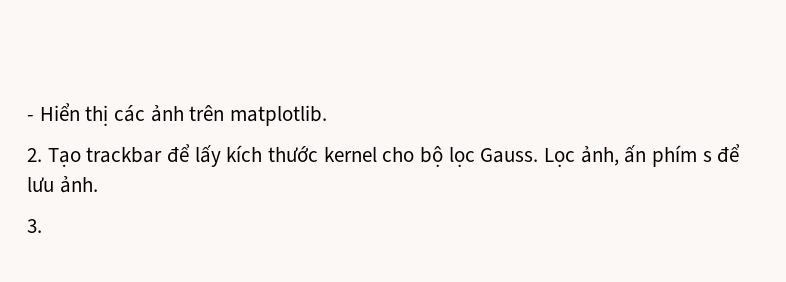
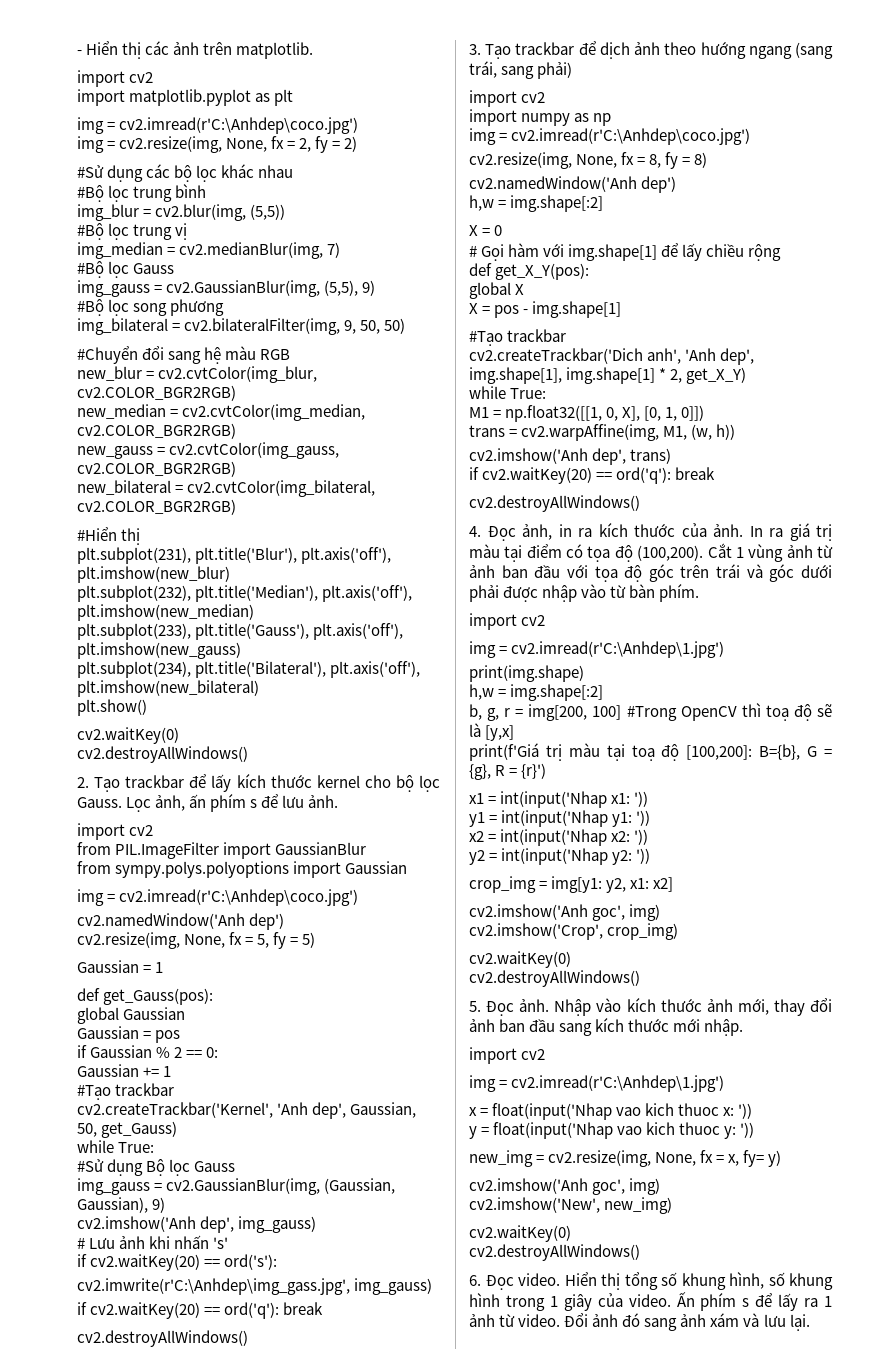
  - Hiển thị các ảnh trên matplotlib.
+ import cv2
+ import matplotlib.pyplot as plt
+ img = cv2.imread(r'C:\Anhdep\coco.jpg')
+ img = cv2.resize(img, None, fx = 2, fy = 2)
+ #Sử dụng các bộ lọc khác nhau
+ #Bộ lọc trung bình
+ img_blur = cv2.blur(img, (5,5))
+ #Bộ lọc trung vị
+ img_median = cv2.medianBlur(img, 7)
+ #Bộ lọc Gauss
+ img_gauss = cv2.GaussianBlur(img, (5,5), 9)
+ #Bộ lọc song phương
+ img_bilateral = cv2.bilateralFilter(img, 9, 50, 50)
+ #Chuyển đổi sang hệ màu RGB
+ new_blur = cv2.cvtColor(img_blur, cv2.COLOR_BGR2RGB)
+ new_median = cv2.cvtColor(img_median, cv2.COLOR_BGR2RGB)
+ new_gauss = cv2.cvtColor(img_gauss, cv2.COLOR_BGR2RGB)
+ new_bilateral = cv2.cvtColor(img_bilateral, cv2.COLOR_BGR2RGB)
+ #Hiển thị
+ plt.subplot(231), plt.title('Blur'), plt.axis('off'), plt.imshow(new_blur)
+ plt.subplot(232), plt.title('Median'), plt.axis('off'), plt.imshow(new_median)
+ plt.subplot(233), plt.title('Gauss'), plt.axis('off'), plt.imshow(new_gauss)
+ plt.subplot(234), plt.title('Bilateral'), plt.axis('off'), plt.imshow(new_bilateral)
+ plt.show()
+ cv2.waitKey(0)
+ cv2.destroyAllWindows()
  Lọc ảnh, ấn phím s để lưu ảnh.
- 3.
+ import cv2
+ from PIL.ImageFilter import GaussianBlur
+ from sympy.polys.polyoptions import Gaussian
+ img = cv2.imread(r'C:\Anhdep\coco.jpg')
+ cv2.namedWindow('Anh dep')
+ cv2.resize(img, None, fx = 5, fy = 5)
+ Gaussian = 1
+ def get_Gauss(pos):
+ global Gaussian
+ Gaussian = pos
+ if Gaussian % 2 == 0:
+ Gaussian += 1
+ #Tạo trackbar
+ cv2.createTrackbar('Kernel', 'Anh dep', Gaussian, 50, get_Gauss)
+ while True:
+ #Sử dụng Bộ lọc Gauss
+ img_gauss = cv2.GaussianBlur(img, (Gaussian, Gaussian), 9)
+ cv2.imshow('Anh dep', img_gauss)
+ # Lưu ảnh khi nhấn 's'
+ if cv2.waitKey(20) == ord('s'):
+ cv2.imwrite(r'C:\Anhdep\img_gass.jpg', img_gauss)
+ if cv2.waitKey(20) == ord('q'): break
+ cv2.destroyAllWindows()
+ 3. Tạo trackbar để dịch ảnh theo hướng ngang (sang trái, sang phải)
+ import cv2
+ import numpy as np
+ img = cv2.imread(r'C:\Anhdep\coco.jpg')
+ cv2.resize(img, None, fx = 8, fy = 8)
+ cv2.namedWindow('Anh dep')
+ h,w = img.shape[:2]
+ X = 0
+ # Gọi hàm với img.shape[1] để lấy chiều rộng
+ def get_X_Y(pos):
+ global X
+ X = pos - img.shape[1]
+ #Tạo trackbar
+ cv2.createTrackbar('Dich anh', 'Anh dep', img.shape[1], img.shape[1] * 2, get_X_Y)
+ while True:
+ M1 = np.float32([[1, 0, X], [0, 1, 0]])
+ trans = cv2.warpAffine(img, M1, (w, h))
+ cv2.imshow('Anh dep', trans)
+ if cv2.waitKey(20) == ord('q'): break
+ cv2.destroyAllWindows()
+ 4. Đọc ảnh, in ra kích thước của ảnh. In ra giá trị màu tại điểm có tọa độ (100,200). Cắt 1 vùng ảnh từ ảnh ban đầu với tọa độ góc trên trái và góc dưới phải được nhập vào từ bàn phím.
+ import cv2
+ img = cv2.imread(r'C:\Anhdep\1.jpg')
+ print(img.shape)
+ h,w = img.shape[:2]
+ b, g, r = img[200, 100] #Trong OpenCV thì toạ độ sẽ là [y,x]
+ print(f'Giá trị màu tại toạ độ [100,200]: B={b}, G = {g}, R = {r}')
+ x1 = int(input('Nhap x1: '))
+ y1 = int(input('Nhap y1: '))
+ x2 = int(input('Nhap x2: '))
+ y2 = int(input('Nhap y2: '))
+ crop_img = img[y1: y2, x1: x2]
+ cv2.imshow('Anh goc', img)
+ cv2.imshow('Crop', crop_img)
+ cv2.waitKey(0)
+ cv2.destroyAllWindows()
+ 5. Đọc ảnh. Nhập vào kích thước ảnh mới, thay đổi ảnh ban đầu sang kích thước mới nhập.
+ import cv2
+ img = cv2.imread(r'C:\Anhdep\1.jpg')
+ x = float(input('Nhap vao kich thuoc x: '))
+ y = float(input('Nhap vao kich thuoc y: '))
+ new_img = cv2.resize(img, None, fx = x, fy= y)
+ cv2.imshow('Anh goc', img)
+ cv2.imshow('New', new_img)
+ cv2.waitKey(0)
+ cv2.destroyAllWindows()
+ 6. Đọc video. Hiển thị tổng số khung hình, số khung hình trong 1 giây của video. Ấn phím s để lấy ra 1 ảnh từ video. Đổi ảnh đó sang ảnh xám và lưu lại.

